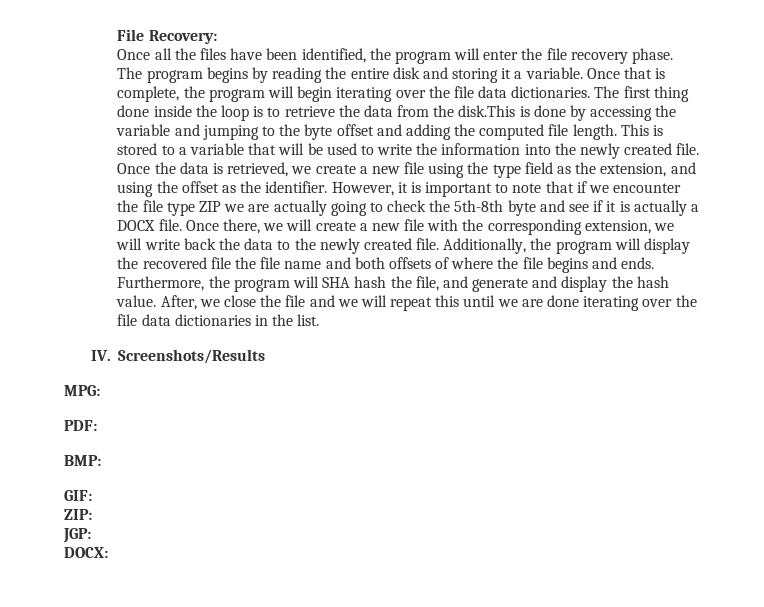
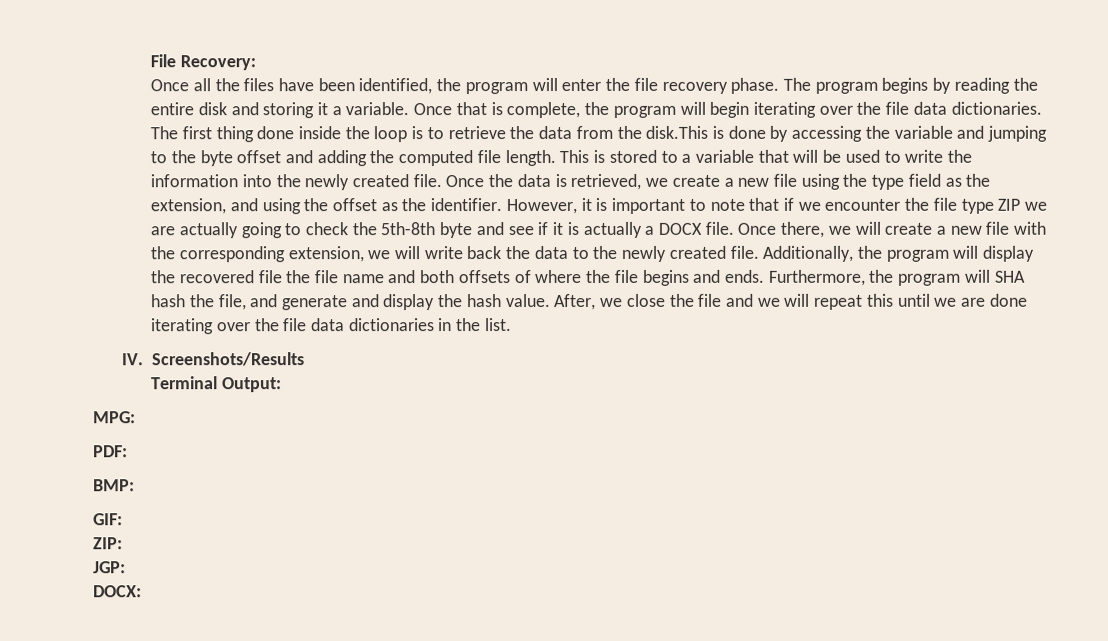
+ Terminal Output:

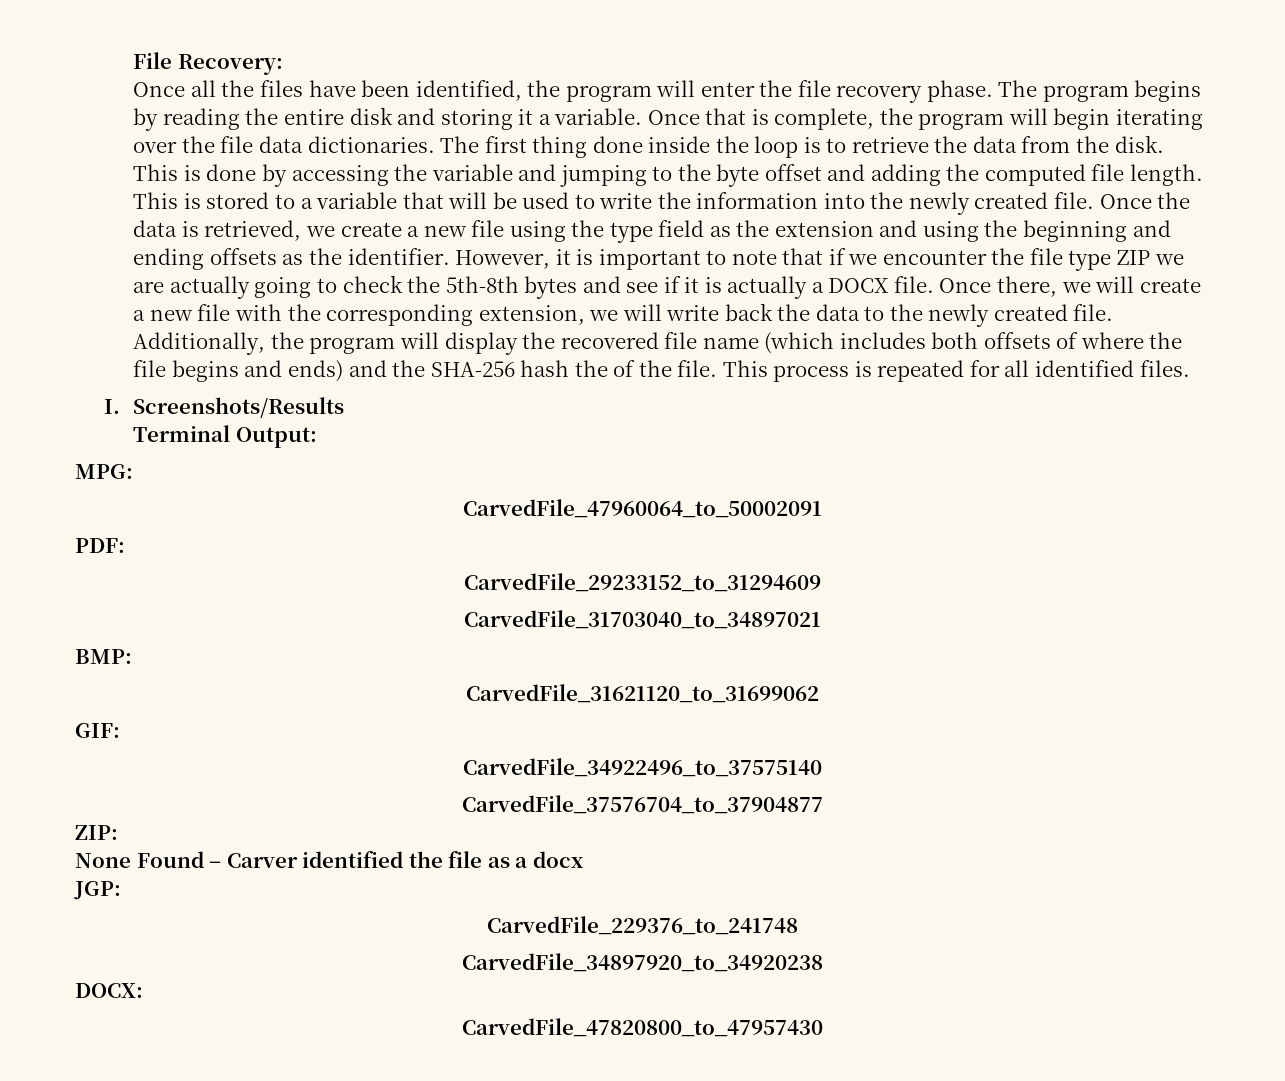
- The first thing done inside the loop is to retrieve the data from the disk.This is done by accessing the variable and jumping to the byte offset and adding the computed file length.
+ The first thing done inside the loop is to retrieve the data from the disk. This is done by accessing the variable and jumping to the byte offset and adding the computed file length.
- Once the data is retrieved, we create a new file using the type field as the extension, and using the offset as the identifier.
+ Once the data is retrieved, we create a new file using the type field as the extension and using the beginning and ending offsets as the identifier.
- However, it is important to note that if we encounter the file type ZIP we are actually going to check the 5th-8th byte and see if it is actually a DOCX file.
+ However, it is important to note that if we encounter the file type ZIP we are actually going to check the 5th-8th bytes and see if it is actually a DOCX file.
- Additionally, the program will display the recovered file the file name and both offsets of where the file begins and ends. Furthermore, the program will SHA hash the file, and generate and display the hash value. After, we close the file and we will repeat this until we are done iterating over the file data dictionaries in the list.
- IV. Screenshots/Results
+ Additionally, the program will display the recovered file name (which includes both offsets of where the file begins and ends) and the SHA-256 hash the of the file. This process is repeated for all identified files.
+ I. Screenshots/Results
+ CarvedFile_47960064_to_50002091
+ CarvedFile_29233152_to_31294609
+ CarvedFile_31703040_to_34897021
+ CarvedFile_31621120_to_31699062
+ CarvedFile_34922496_to_37575140
+ CarvedFile_37576704_to_37904877
+ None Found – Carver identified the file as a docx
+ CarvedFile_229376_to_241748
+ CarvedFile_34897920_to_34920238
+ CarvedFile_47820800_to_47957430

